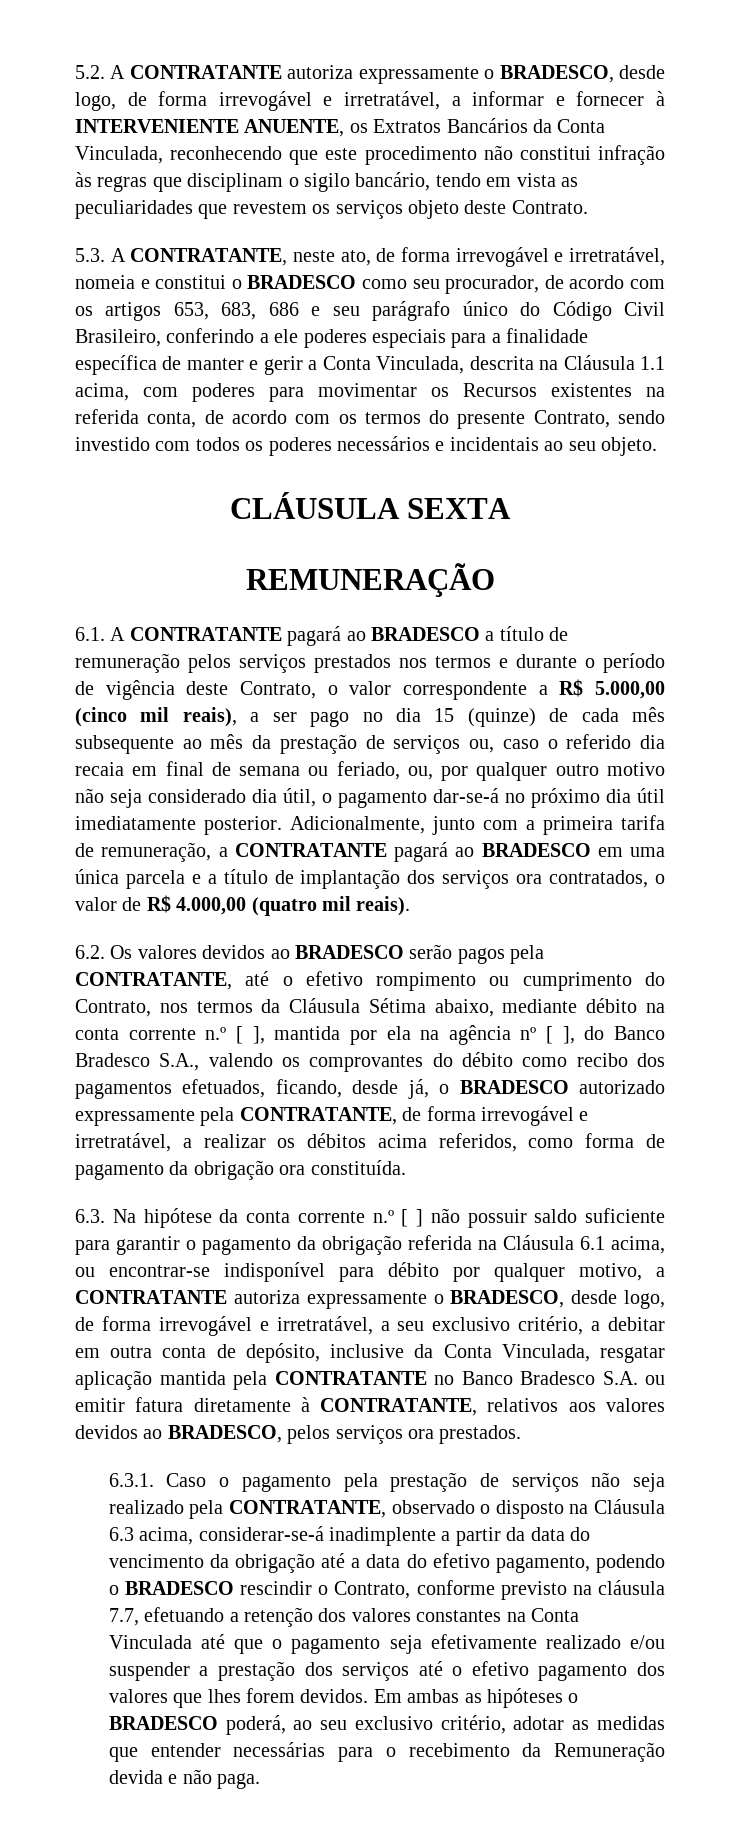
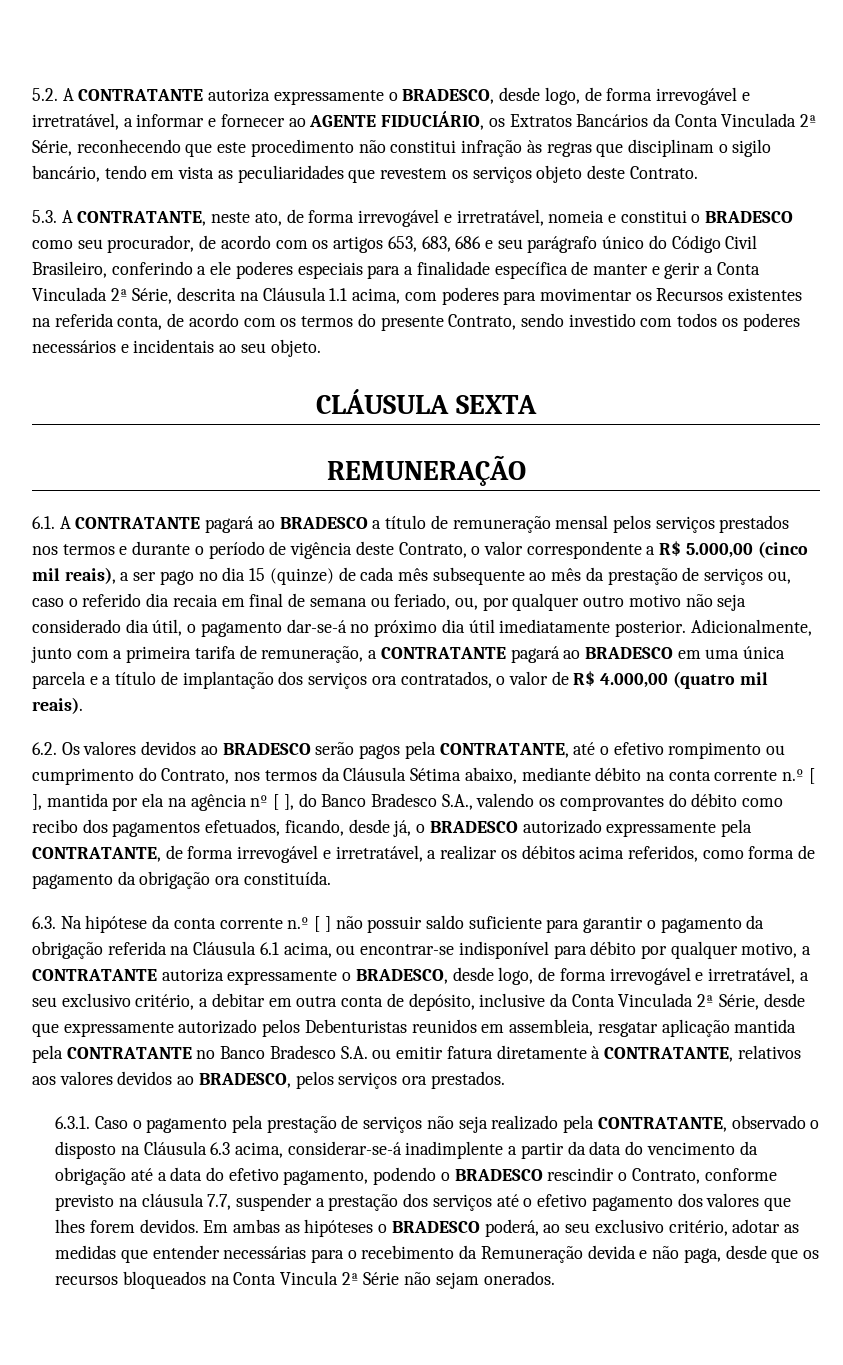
- 5.2. A CONTRATANTE autoriza expressamente o BRADESCO, desde logo, de forma irrevogável e irretratável, a informar e fornecer à INTERVENIENTE ANUENTE, os Extratos Bancários da Conta Vinculada, reconhecendo que este procedimento não constitui infração às regras que disciplinam o sigilo bancário, tendo em vista as peculiaridades que revestem os serviços objeto deste Contrato.
+ 5.2. A CONTRATANTE autoriza expressamente o BRADESCO, desde logo, de forma irrevogável e irretratável, a informar e fornecer ao AGENTE FIDUCIÁRIO, os Extratos Bancários da Conta Vinculada 2ª Série, reconhecendo que este procedimento não constitui infração às regras que disciplinam o sigilo bancário, tendo em vista as peculiaridades que revestem os serviços objeto deste Contrato.
- 5.3. A CONTRATANTE, neste ato, de forma irrevogável e irretratável, nomeia e constitui o BRADESCO como seu procurador, de acordo com os artigos 653, 683, 686 e seu parágrafo único do Código Civil Brasileiro, conferindo a ele poderes especiais para a finalidade específica de manter e gerir a Conta Vinculada, descrita na Cláusula 1.1 acima, com poderes para movimentar os Recursos existentes na referida conta, de acordo com os termos do presente Contrato, sendo investido com todos os poderes necessários e incidentais ao seu objeto.
+ 5.3. A CONTRATANTE, neste ato, de forma irrevogável e irretratável, nomeia e constitui o BRADESCO como seu procurador, de acordo com os artigos 653, 683, 686 e seu parágrafo único do Código Civil Brasileiro, conferindo a ele poderes especiais para a finalidade específica de manter e gerir a Conta Vinculada 2ª Série, descrita na Cláusula 1.1 acima, com poderes para movimentar os Recursos existentes na referida conta, de acordo com os termos do presente Contrato, sendo investido com todos os poderes necessários e incidentais ao seu objeto.
- 6.1. A CONTRATANTE pagará ao BRADESCO a título de remuneração pelos serviços prestados nos termos e durante o período de vigência deste Contrato, o valor correspondente a R$ 5.000,00 (cinco mil reais), a ser pago no dia 15 (quinze) de cada mês subsequente ao mês da prestação de serviços ou, caso o referido dia recaia em final de semana ou feriado, ou, por qualquer outro motivo não seja considerado dia útil, o pagamento dar-se-á no próximo dia útil imediatamente posterior.
+ 6.1. A CONTRATANTE pagará ao BRADESCO a título de remuneração mensal pelos serviços prestados nos termos e durante o período de vigência deste Contrato, o valor correspondente a R$ 5.000,00 (cinco mil reais), a ser pago no dia 15 (quinze) de cada mês subsequente ao mês da prestação de serviços ou, caso o referido dia recaia em final de semana ou feriado, ou, por qualquer outro motivo não seja considerado dia útil, o pagamento dar-se-á no próximo dia útil imediatamente posterior.
- 6.3. Na hipótese da conta corrente n.º [ ] não possuir saldo suficiente para garantir o pagamento da obrigação referida na Cláusula 6.1 acima, ou encontrar-se indisponível para débito por qualquer motivo, a CONTRATANTE autoriza expressamente o BRADESCO, desde logo, de forma irrevogável e irretratável, a seu exclusivo critério, a debitar em outra conta de depósito, inclusive da Conta Vinculada, resgatar aplicação mantida pela CONTRATANTE no Banco Bradesco S.A. ou emitir fatura diretamente à CONTRATANTE, relativos aos valores devidos ao BRADESCO, pelos serviços ora prestados.
+ 6.3. Na hipótese da conta corrente n.º [ ] não possuir saldo suficiente para garantir o pagamento da obrigação referida na Cláusula 6.1 acima, ou encontrar-se indisponível para débito por qualquer motivo, a CONTRATANTE autoriza expressamente o BRADESCO, desde logo, de forma irrevogável e irretratável, a seu exclusivo critério, a debitar em outra conta de depósito, inclusive da Conta Vinculada 2ª Série, desde que expressamente autorizado pelos Debenturistas reunidos em assembleia, resgatar aplicação mantida pela CONTRATANTE no Banco Bradesco S.A. ou emitir fatura diretamente à CONTRATANTE, relativos aos valores devidos ao BRADESCO, pelos serviços ora prestados.
- 6.3.1. Caso o pagamento pela prestação de serviços não seja realizado pela CONTRATANTE, observado o disposto na Cláusula 6.3 acima, considerar-se-á inadimplente a partir da data do vencimento da obrigação até a data do efetivo pagamento, podendo o BRADESCO rescindir o Contrato, conforme previsto na cláusula 7.7, efetuando a retenção dos valores constantes na Conta Vinculada até que o pagamento seja efetivamente realizado e/ou suspender a prestação dos serviços até o efetivo pagamento dos valores que lhes forem devidos.
+ 6.3.1. Caso o pagamento pela prestação de serviços não seja realizado pela CONTRATANTE, observado o disposto na Cláusula 6.3 acima, considerar-se-á inadimplente a partir da data do vencimento da obrigação até a data do efetivo pagamento, podendo o BRADESCO rescindir o Contrato, conforme previsto na cláusula 7.7, suspender a prestação dos serviços até o efetivo pagamento dos valores que lhes forem devidos.
- Em ambas as hipóteses o BRADESCO poderá, ao seu exclusivo critério, adotar as medidas que entender necessárias para o recebimento da Remuneração devida e não paga.
+ Em ambas as hipóteses o BRADESCO poderá, ao seu exclusivo critério, adotar as medidas que entender necessárias para o recebimento da Remuneração devida e não paga, desde que os recursos bloqueados na Conta Vincula 2ª Série não sejam onerados.

